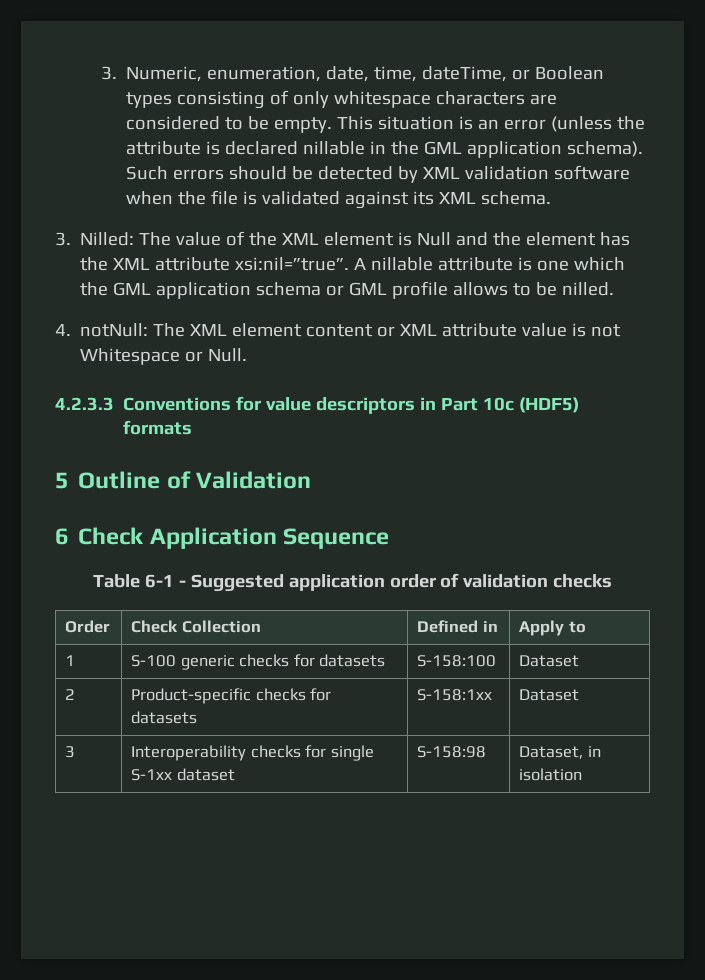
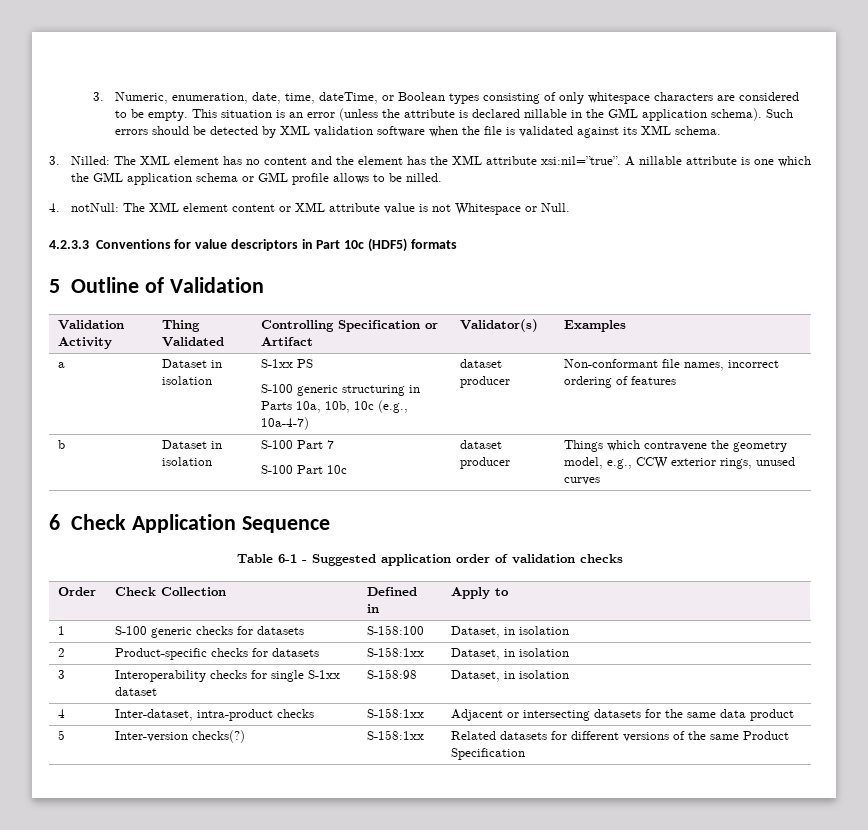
- 3. Nilled: The value of the XML element is Null and the element has the XML attribute xsi:nil=”true”.
+ 3. Nilled: The XML element has no content and the element has the XML attribute xsi:nil=”true”.
+ Validation Activity | Thing Validated | Controlling Specification or Artifact | Validator(s) | Examples
+ a | Dataset in isolation | S-1xx PS
+ S-100 generic structuring in Parts 10a, 10b, 10c (e.g., 10a-4-7) | dataset producer | Non-conformant file names, incorrect ordering of features
+ b | Dataset in isolation | S-100 Part 7
+ S-100 Part 10c | dataset producer | Things which contravene the geometry model, e.g., CCW exterior rings, unused curves
- 1 | S-100 generic checks for datasets | S-158:100 | Dataset
+ 1 | S-100 generic checks for datasets | S-158:100 | Dataset, in isolation
- 2 | Product-specific checks for datasets | S-158:1xx | Dataset
+ 2 | Product-specific checks for datasets | S-158:1xx | Dataset, in isolation
+ 4 | Inter-dataset, intra-product checks | S-158:1xx | Adjacent or intersecting datasets for the same data product
+ 5 | Inter-version checks(?) | S-158:1xx | Related datasets for different versions of the same Product Specification

